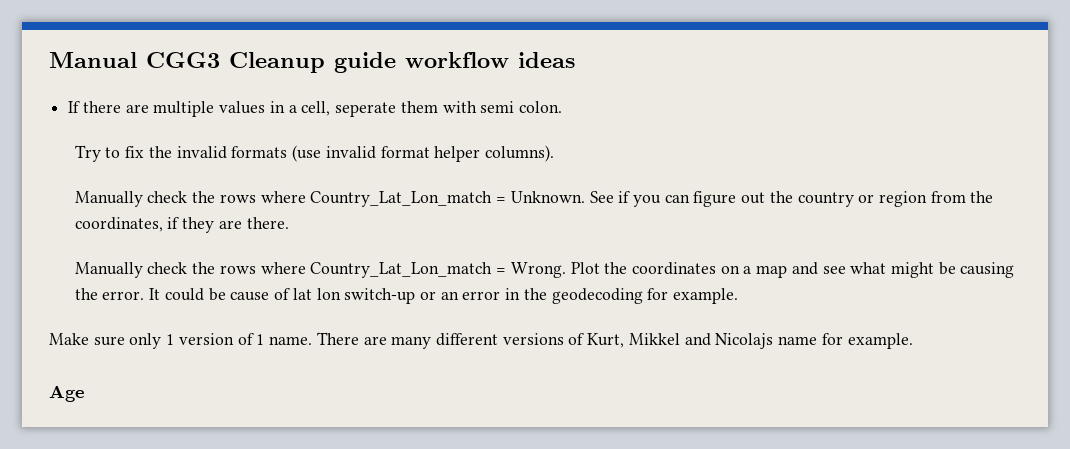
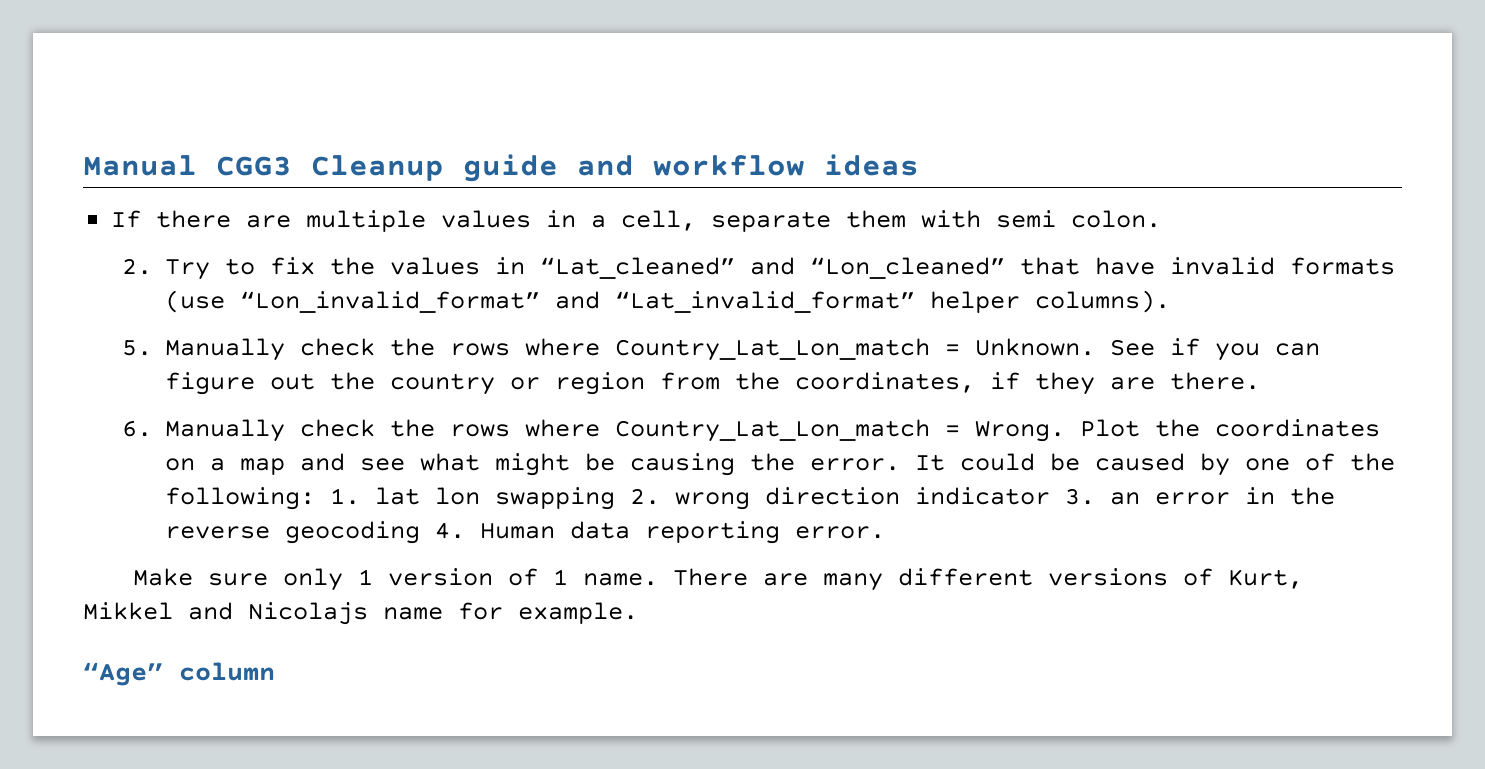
- Manual CGG3 Cleanup guide workflow ideas
+ Manual CGG3 Cleanup guide and workflow ideas
- If there are multiple values in a cell, seperate them with semi colon.
+ If there are multiple values in a cell, separate them with semi colon.
- Try to fix the invalid formats (use invalid format helper columns).
+ 2. Try to fix the values in “Lat_cleaned” and “Lon_cleaned” that have invalid formats (use “Lon_invalid_format” and “Lat_invalid_format” helper columns).
- Manually check the rows where Country_Lat_Lon_match = Unknown.
+ 5. Manually check the rows where Country_Lat_Lon_match = Unknown.
- Manually check the rows where Country_Lat_Lon_match = Wrong.
+ 6. Manually check the rows where Country_Lat_Lon_match = Wrong.
- It could be cause of lat lon switch-up or an error in the geodecoding for example.
+ It could be caused by one of the following: 1. lat lon swapping 2. wrong direction indicator 3. an error in the reverse geocoding 4. Human data reporting error.
- Age
+ “Age” column

